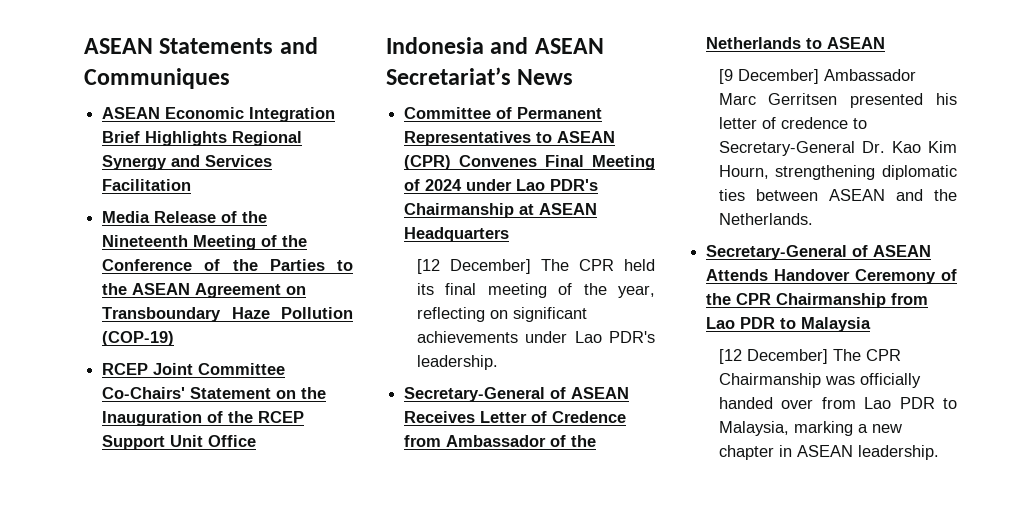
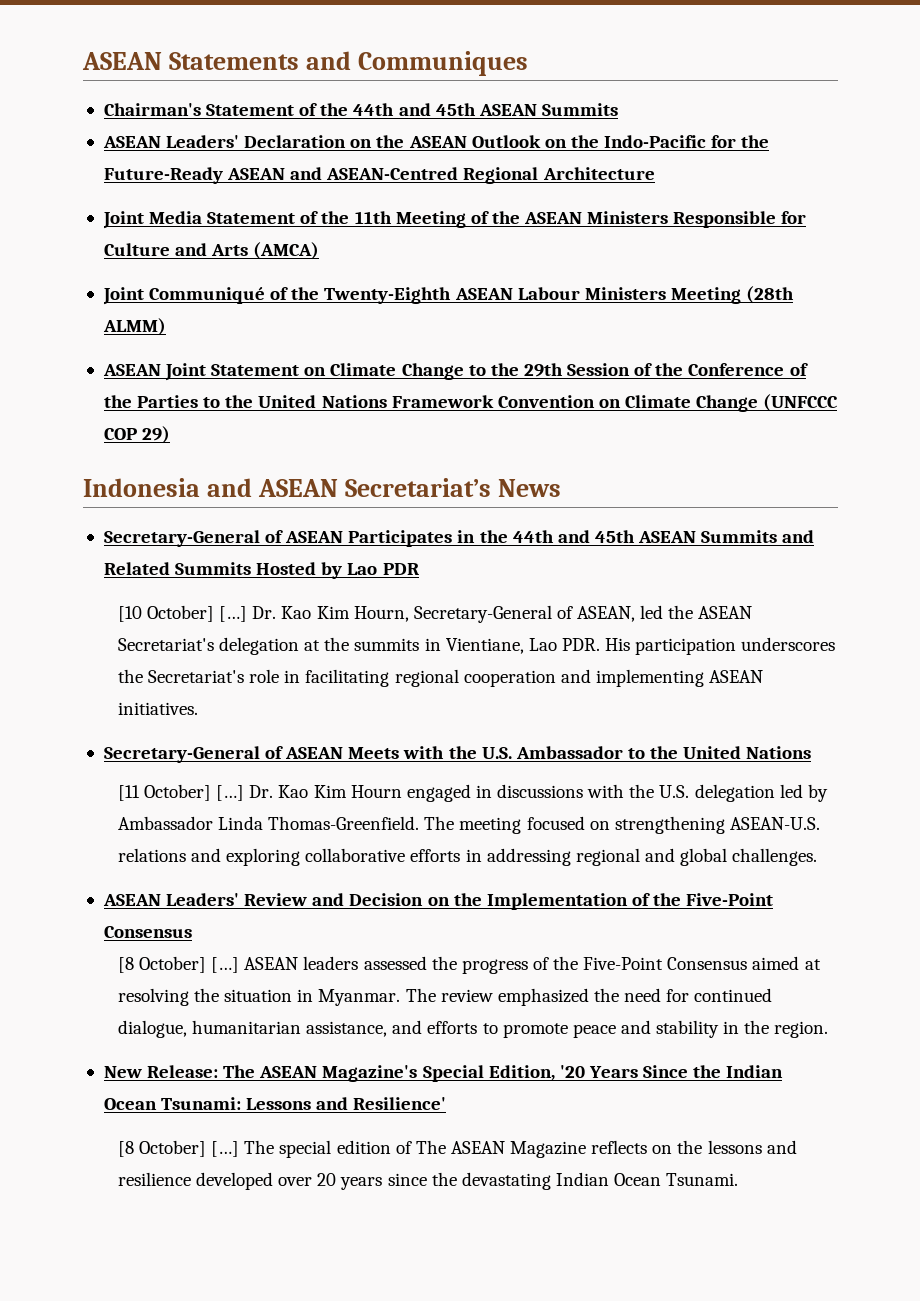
- ASEAN Economic Integration Brief Highlights Regional Synergy and Services Facilitation
- Media Release of the Nineteenth Meeting of the Conference of the Parties to the ASEAN Agreement on Transboundary Haze Pollution (COP-19)
- RCEP Joint Committee Co-Chairs' Statement on the Inauguration of the RCEP Support Unit Office
+ Chairman's Statement of the 44th and 45th ASEAN Summits
+ ASEAN Leaders' Declaration on the ASEAN Outlook on the Indo-Pacific for the Future-Ready ASEAN and ASEAN-Centred Regional Architecture
+ Joint Media Statement of the 11th Meeting of the ASEAN Ministers Responsible for Culture and Arts (AMCA)
+ Joint Communiqué of the Twenty-Eighth ASEAN Labour Ministers Meeting (28th ALMM)
+ ASEAN Joint Statement on Climate Change to the 29th Session of the Conference of the Parties to the United Nations Framework Convention on Climate Change (UNFCCC COP 29)
- Committee of Permanent Representatives to ASEAN (CPR) Convenes Final Meeting of 2024 under Lao PDR's Chairmanship at ASEAN Headquarters
- [12 December] The CPR held its final meeting of the year, reflecting on significant achievements under Lao PDR's leadership.
- Secretary-General of ASEAN Receives Letter of Credence from Ambassador of the Netherlands to ASEAN
- [9 December] Ambassador Marc Gerritsen presented his letter of credence to Secretary-General Dr. Kao Kim Hourn, strengthening diplomatic ties between ASEAN and the Netherlands.
- Secretary-General of ASEAN Attends Handover Ceremony of the CPR Chairmanship from Lao PDR to Malaysia
- [12 December] The CPR Chairmanship was officially handed over from Lao PDR to Malaysia, marking a new chapter in ASEAN leadership.
+ Secretary-General of ASEAN Participates in the 44th and 45th ASEAN Summits and Related Summits Hosted by Lao PDR
+ [10 October] […] Dr. Kao Kim Hourn, Secretary-General of ASEAN, led the ASEAN Secretariat's delegation at the summits in Vientiane, Lao PDR. His participation underscores the Secretariat's role in facilitating regional cooperation and implementing ASEAN initiatives.
+ Secretary-General of ASEAN Meets with the U.S. Ambassador to the United Nations
+ [11 October] […] Dr. Kao Kim Hourn engaged in discussions with the U.S. delegation led by Ambassador Linda Thomas-Greenfield. The meeting focused on strengthening ASEAN-U.S. relations and exploring collaborative efforts in addressing regional and global challenges.
+ ASEAN Leaders' Review and Decision on the Implementation of the Five-Point Consensus
+ [8 October] […] ASEAN leaders assessed the progress of the Five-Point Consensus aimed at resolving the situation in Myanmar. The review emphasized the need for continued dialogue, humanitarian assistance, and efforts to promote peace and stability in the region.
+ New Release: The ASEAN Magazine's Special Edition, '20 Years Since the Indian Ocean Tsunami: Lessons and Resilience'
+ [8 October] […] The special edition of The ASEAN Magazine reflects on the lessons and resilience developed over 20 years since the devastating Indian Ocean Tsunami.

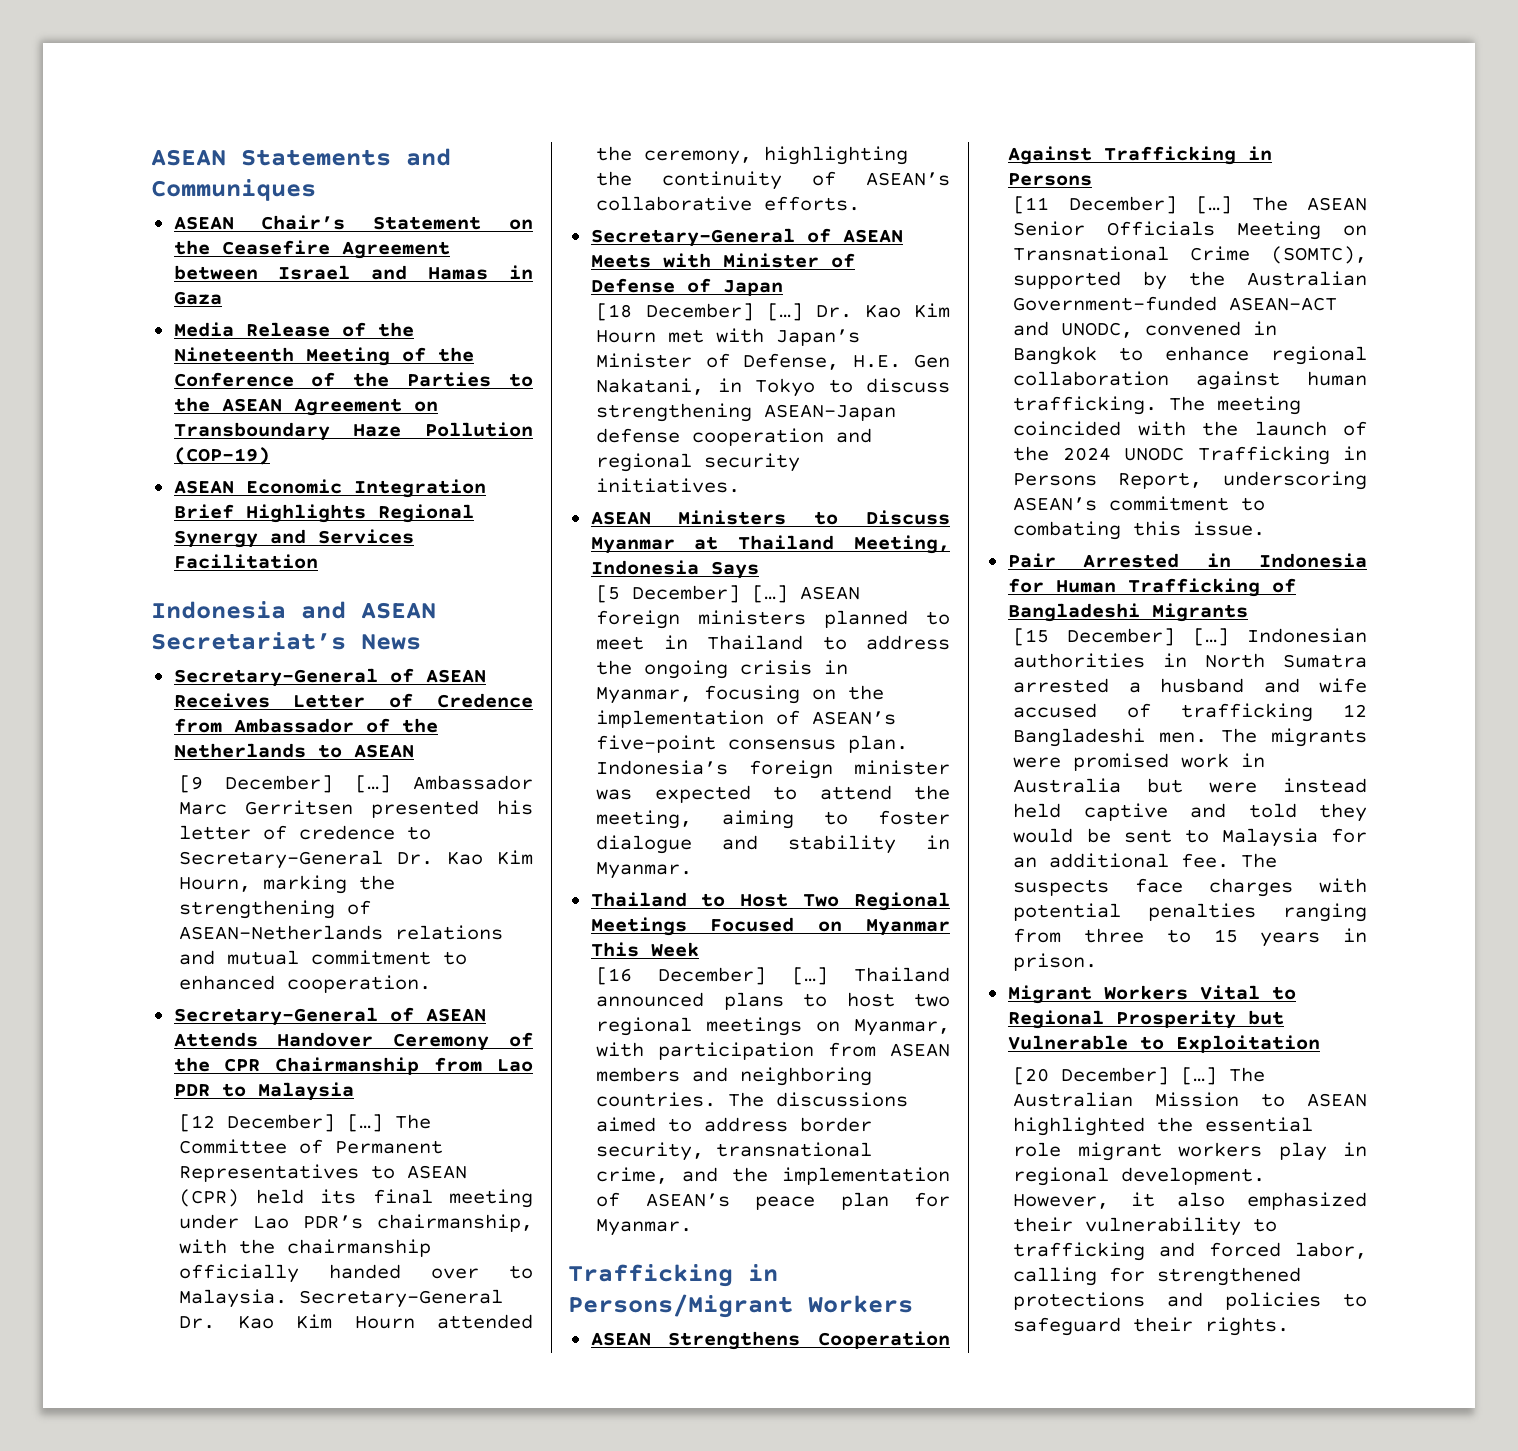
- Chairman's Statement of the 44th and 45th ASEAN Summits
- ASEAN Leaders' Declaration on the ASEAN Outlook on the Indo-Pacific for the Future-Ready ASEAN and ASEAN-Centred Regional Architecture
- Joint Media Statement of the 11th Meeting of the ASEAN Ministers Responsible for Culture and Arts (AMCA)
- Joint Communiqué of the Twenty-Eighth ASEAN Labour Ministers Meeting (28th ALMM)
- ASEAN Joint Statement on Climate Change to the 29th Session of the Conference of the Parties to the United Nations Framework Convention on Climate Change (UNFCCC COP 29)
+ ASEAN Chair’s Statement on the Ceasefire Agreement between Israel and Hamas in Gaza
+ Media Release of the Nineteenth Meeting of the Conference of the Parties to the ASEAN Agreement on Transboundary Haze Pollution (COP-19)
+ ASEAN Economic Integration Brief Highlights Regional Synergy and Services Facilitation
- Secretary-General of ASEAN Participates in the 44th and 45th ASEAN Summits and Related Summits Hosted by Lao PDR
- [10 October] […] Dr. Kao Kim Hourn, Secretary-General of ASEAN, led the ASEAN Secretariat's delegation at the summits in Vientiane, Lao PDR. His participation underscores the Secretariat's role in facilitating regional cooperation and implementing ASEAN initiatives.
+ Secretary-General of ASEAN Receives Letter of Credence from Ambassador of the Netherlands to ASEAN
+ [9 December] […] Ambassador Marc Gerritsen presented his letter of credence to Secretary-General Dr. Kao Kim Hourn, marking the strengthening of ASEAN-Netherlands relations and mutual commitment to enhanced cooperation.
+ Secretary-General of ASEAN Attends Handover Ceremony of the CPR Chairmanship from Lao PDR to Malaysia
+ [12 December] […] The Committee of Permanent Representatives to ASEAN (CPR) held its final meeting under Lao PDR’s chairmanship, with the chairmanship officially handed over to Malaysia. Secretary-General Dr. Kao Kim Hourn attended the ceremony, highlighting the continuity of ASEAN’s collaborative efforts.
- Secretary-General of ASEAN Meets with the U.S. Ambassador to the United Nations
- [11 October] […]
+ Secretary-General of ASEAN Meets with Minister of Defense of Japan
+ [18 December] […]
- Dr. Kao Kim Hourn engaged in discussions with the U.S. delegation led by Ambassador Linda Thomas-Greenfield. The meeting focused on strengthening ASEAN-U.S. relations and exploring collaborative efforts in addressing regional and global challenges.
- ASEAN Leaders' Review and Decision on the Implementation of the Five-Point Consensus
- [8 October] […] ASEAN leaders assessed the progress of the Five-Point Consensus aimed at resolving the situation in Myanmar. The review emphasized the need for continued dialogue, humanitarian assistance, and efforts to promote peace and stability in the region.
- New Release: The ASEAN Magazine's Special Edition, '20 Years Since the Indian Ocean Tsunami: Lessons and Resilience'
- [8 October] […] The special edition of The ASEAN Magazine reflects on the lessons and resilience developed over 20 years since the devastating Indian Ocean Tsunami.
+ Dr. Kao Kim Hourn met with Japan’s Minister of Defense, H.E. Gen Nakatani, in Tokyo to discuss strengthening ASEAN-Japan defense cooperation and regional security initiatives.
+ ASEAN Ministers to Discuss Myanmar at Thailand Meeting, Indonesia Says
+ [5 December] […] ASEAN foreign ministers planned to meet in Thailand to address the ongoing crisis in Myanmar, focusing on the implementation of ASEAN’s five-point consensus plan. Indonesia’s foreign minister was expected to attend the meeting, aiming to foster dialogue and stability in Myanmar.
+ Thailand to Host Two Regional Meetings Focused on Myanmar This Week
+ [16 December] […] Thailand announced plans to host two regional meetings on Myanmar, with participation from ASEAN members and neighboring countries. The discussions aimed to address border security, transnational crime, and the implementation of ASEAN’s peace plan for Myanmar.
+ Trafficking in Persons/Migrant Workers
+ ASEAN Strengthens Cooperation Against Trafficking in Persons
+ [11 December] […] The ASEAN Senior Officials Meeting on Transnational Crime (SOMTC), supported by the Australian Government-funded ASEAN-ACT and UNODC, convened in Bangkok to enhance regional collaboration against human trafficking. The meeting coincided with the launch of the 2024 UNODC Trafficking in Persons Report, underscoring ASEAN’s commitment to combating this issue.
+ Pair Arrested in Indonesia for Human Trafficking of Bangladeshi Migrants
+ [15 December] […] Indonesian authorities in North Sumatra arrested a husband and wife accused of trafficking 12 Bangladeshi men. The migrants were promised work in Australia but were instead held captive and told they would be sent to Malaysia for an additional fee. The suspects face charges with potential penalties ranging from three to 15 years in prison.
+ Migrant Workers Vital to Regional Prosperity but Vulnerable to Exploitation
+ [20 December] […] The Australian Mission to ASEAN highlighted the essential role migrant workers play in regional development. However, it also emphasized their vulnerability to trafficking and forced labor, calling for strengthened protections and policies to safeguard their rights.

